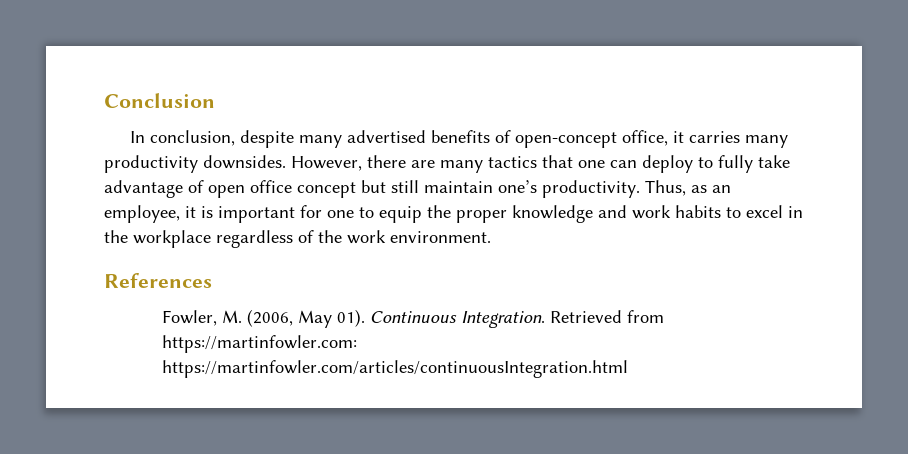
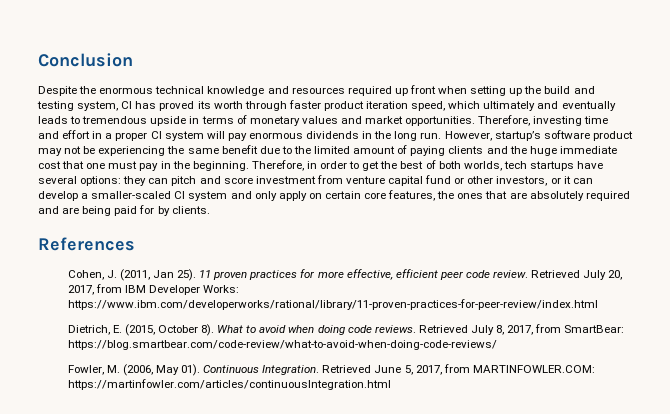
- In conclusion, despite many advertised benefits of open-concept office, it carries many productivity downsides. However, there are many tactics that one can deploy to fully take advantage of open office concept but still maintain one’s productivity. Thus, as an employee, it is important for one to equip the proper knowledge and work habits to excel in the workplace regardless of the work environment.
+ Despite the enormous technical knowledge and resources required up front when setting up the build and testing system, CI has proved its worth through faster product iteration speed, which ultimately and eventually leads to tremendous upside in terms of monetary values and market opportunities. Therefore, investing time and effort in a proper CI system will pay enormous dividends in the long run. However, startup’s software product may not be experiencing the same benefit due to the limited amount of paying clients and the huge immediate cost that one must pay in the beginning. Therefore, in order to get the best of both worlds, tech startups have several options: they can pitch and score investment from venture capital fund or other investors, or it can develop a smaller-scaled CI system and only apply on certain core features, the ones that are absolutely required and are being paid for by clients.
  References
+ Cohen, J. (2011, Jan 25). 11 proven practices for more effective, efficient peer code review. Retrieved July 20, 2017, from IBM Developer Works: https://www.ibm.com/developerworks/rational/library/11-proven-practices-for-peer-review/index.html
+ Dietrich, E. (2015, October 8). What to avoid when doing code reviews. Retrieved July 8, 2017, from SmartBear: https://blog.smartbear.com/code-review/what-to-avoid-when-doing-code-reviews/
- Retrieved from https://martinfowler.com: https://martinfowler.com/articles/continuousIntegration.html
+ Retrieved June 5, 2017, from MARTINFOWLER.COM: https://martinfowler.com/articles/continuousIntegration.html

